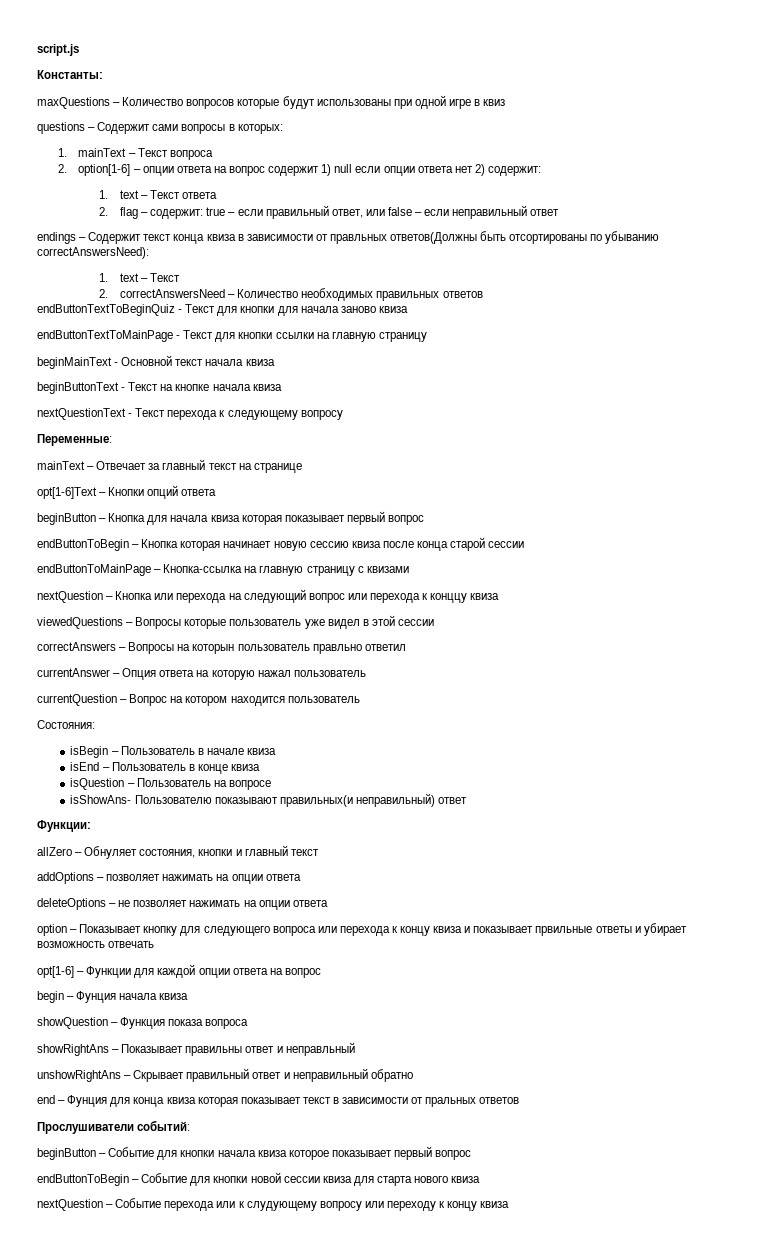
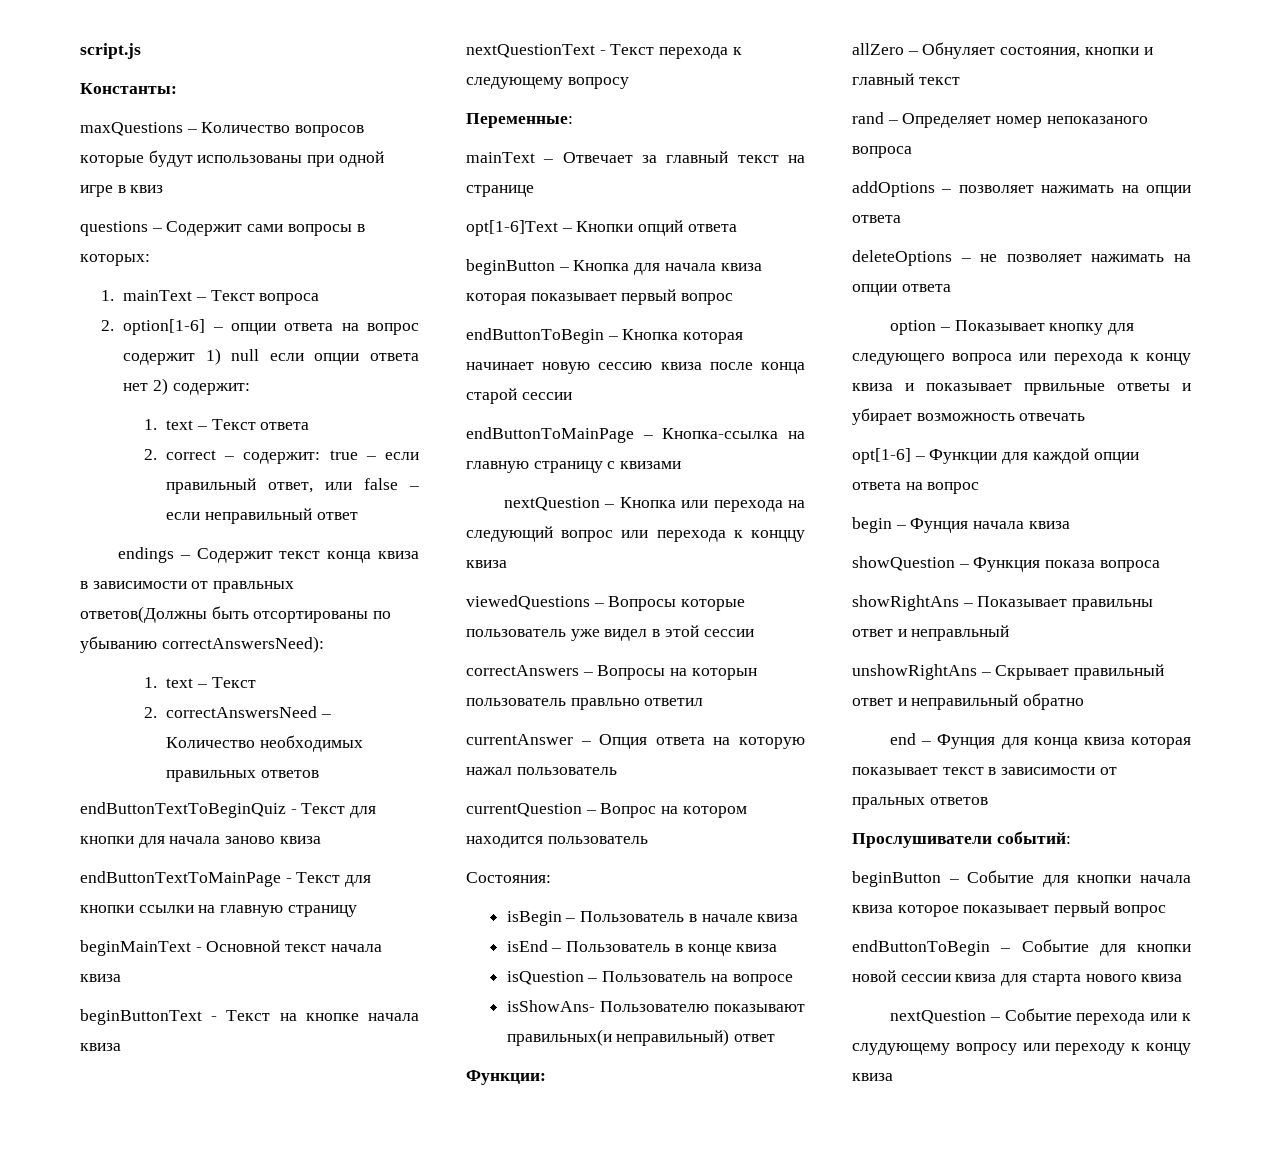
- 2. flag – содержит: true – если правильный ответ, или false – если неправильный ответ
+ 2. correct – содержит: true – если правильный ответ, или false – если неправильный ответ
+ rand – Определяет номер непоказаного вопроса

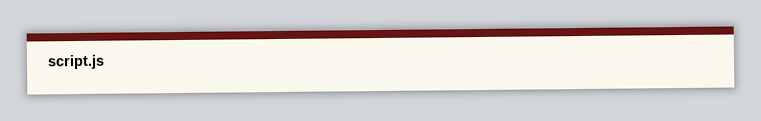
- Константы:
- maxQuestions – Количество вопросов которые будут использованы при одной игре в квиз
- questions – Содержит сами вопросы в которых:
- 1. mainText – Текст вопроса
- 2. option[1-6] – опции ответа на вопрос содержит 1) null если опции ответа нет 2) содержит:
- 1. text – Текст ответа
- 2. correct – содержит: true – если правильный ответ, или false – если неправильный ответ
- endings – Содержит текст конца квиза в зависимости от правльных ответов(Должны быть отсортированы по убыванию correctAnswersNeed):
- 1. text – Текст
- 2. correctAnswersNeed – Количество необходимых правильных ответов
- endButtonTextToBeginQuiz - Текст для кнопки для начала заново квиза
- endButtonTextToMainPage - Текст для кнопки ссылки на главную страницу
- beginMainText - Основной текст начала квиза
- beginButtonText - Текст на кнопке начала квиза
- nextQuestionText - Текст перехода к следующему вопросу
- Переменные:
- mainText – Отвечает за главный текст на странице
- opt[1-6]Text – Кнопки опций ответа
- beginButton – Кнопка для начала квиза которая показывает первый вопрос
- endButtonToBegin – Кнопка которая начинает новую сессию квиза после конца старой сессии
- endButtonToMainPage – Кнопка-ссылка на главную страницу с квизами
- nextQuestion – Кнопка или перехода на следующий вопрос или перехода к конццу квиза
- viewedQuestions – Вопросы которые пользователь уже видел в этой сессии
- correctAnswers – Вопросы на которын пользователь правльно ответил
- currentAnswer – Опция ответа на которую нажал пользователь
- currentQuestion – Вопрос на котором находится пользователь
- Состояния:
- isBegin – Пользователь в начале квиза
- isEnd – Пользователь в конце квиза
- isQuestion – Пользователь на вопросе
- isShowAns- Пользователю показывают правильных(и неправильный) ответ
- Функции:
- allZero – Обнуляет состояния, кнопки и главный текст
- rand – Определяет номер непоказаного вопроса
- addOptions – позволяет нажимать на опции ответа
- deleteOptions – не позволяет нажимать на опции ответа
- option – Показывает кнопку для следующего вопроса или перехода к концу квиза и показывает првильные ответы и убирает возможность отвечать
- opt[1-6] – Функции для каждой опции ответа на вопрос
- begin – Фунция начала квиза
- showQuestion – Функция показа вопроса
- showRightAns – Показывает правильны ответ и неправльный
- unshowRightAns – Скрывает правильный ответ и неправильный обратно
- end – Фунция для конца квиза которая показывает текст в зависимости от пральных ответов
- Прослушиватели событий:
- beginButton – Событие для кнопки начала квиза которое показывает первый вопрос
- endButtonToBegin – Событие для кнопки новой сессии квиза для старта нового квиза
- nextQuestion – Событие перехода или к слудующему вопросу или переходу к концу квиза

